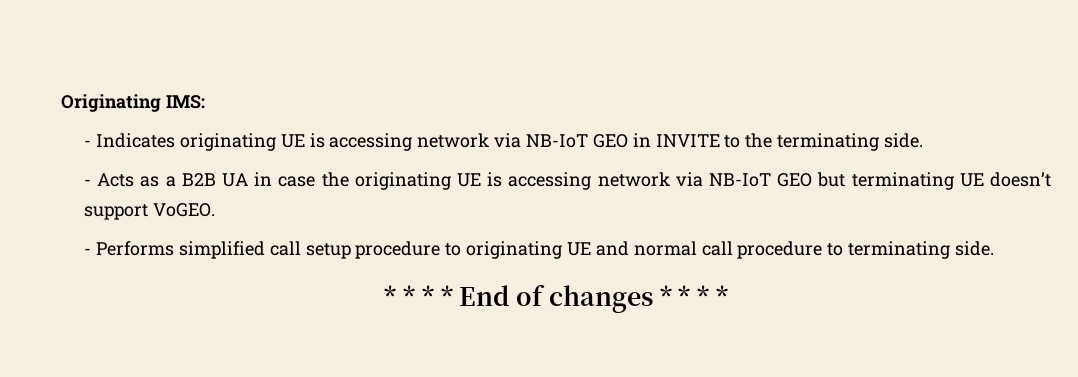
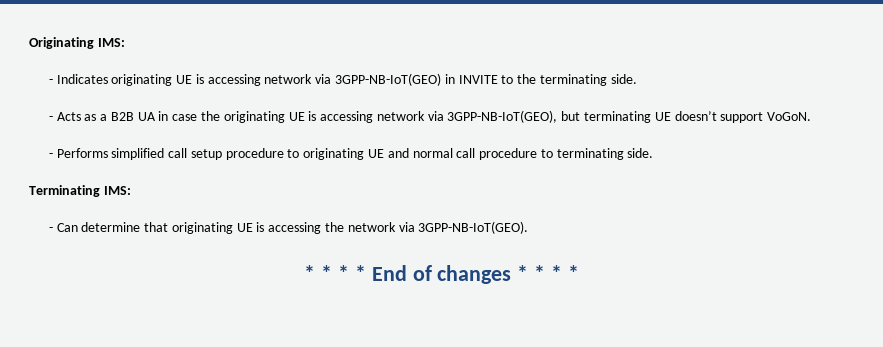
- - Indicates originating UE is accessing network via NB-IoT GEO in INVITE to the terminating side.
+ - Indicates originating UE is accessing network via 3GPP-NB-IoT(GEO) in INVITE to the terminating side.
- - Acts as a B2B UA in case the originating UE is accessing network via NB-IoT GEO but terminating UE doesn’t support VoGEO.
+ - Acts as a B2B UA in case the originating UE is accessing network via 3GPP-NB-IoT(GEO), but terminating UE doesn’t support VoGoN.
+ Terminating IMS:
+ - Can determine that originating UE is accessing the network via 3GPP-NB-IoT(GEO).

